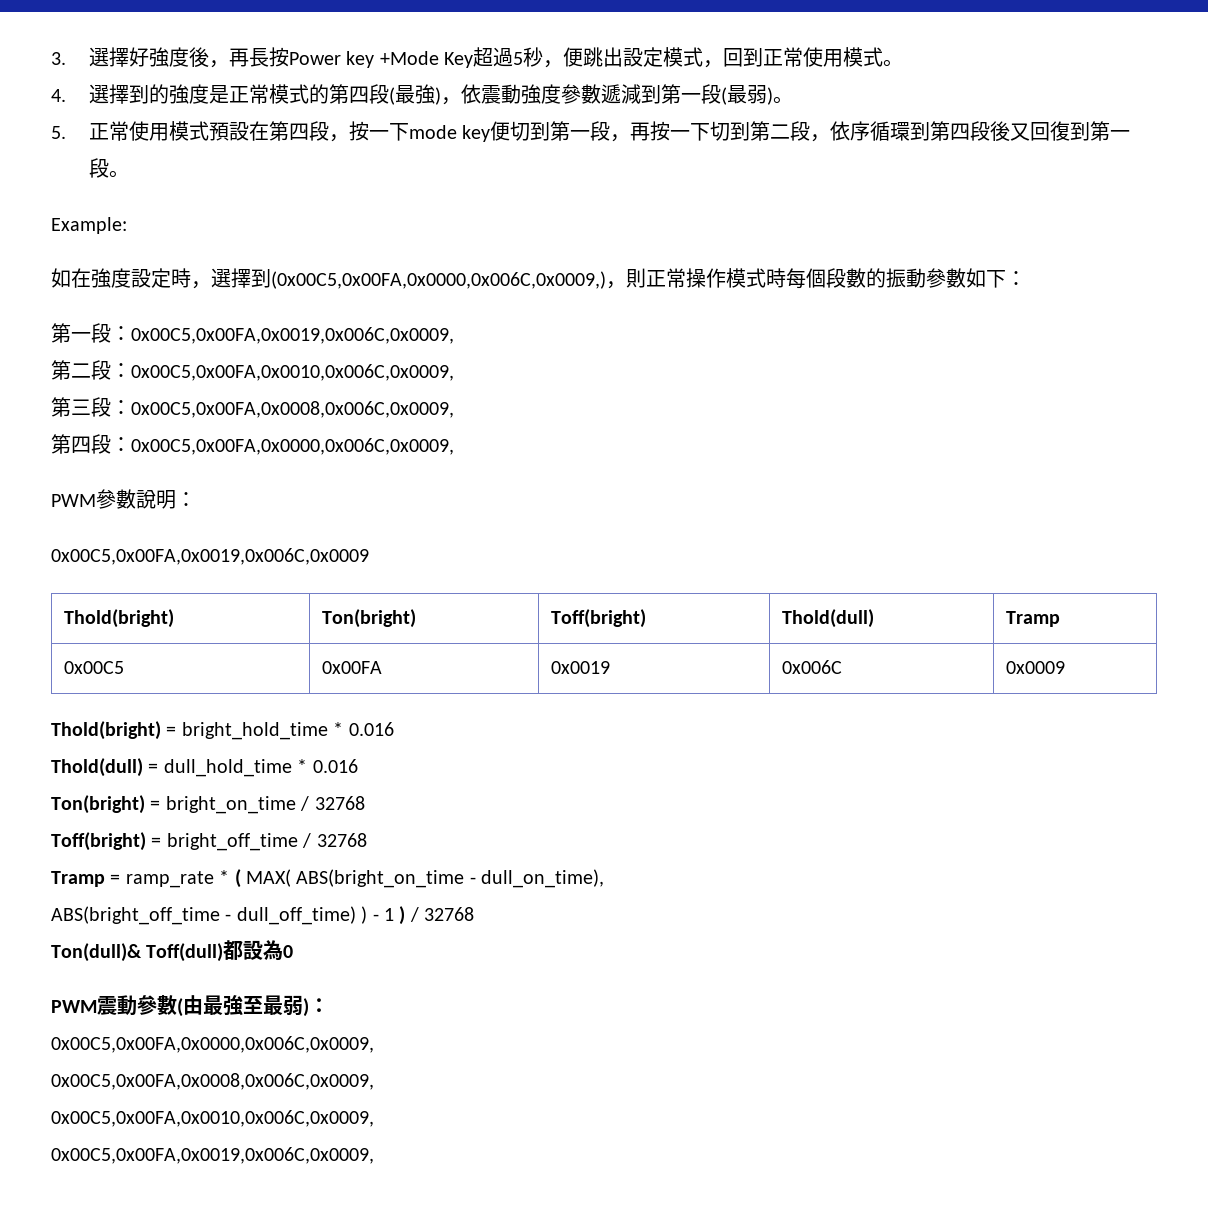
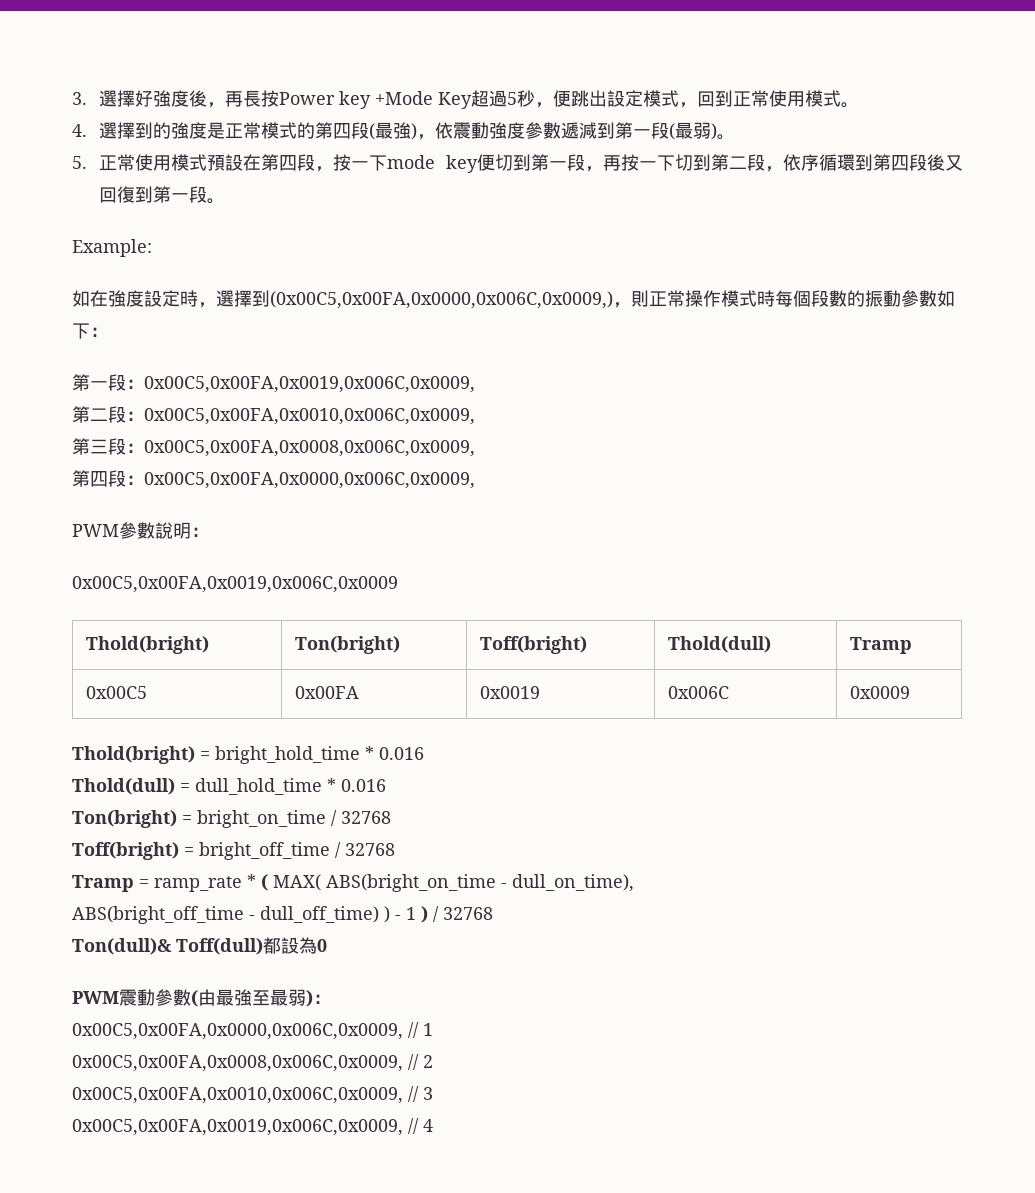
  PWM震動參數(由最強至最弱)：
- 0x00C5,0x00FA,0x0000,0x006C,0x0009,
- 0x00C5,0x00FA,0x0008,0x006C,0x0009,
- 0x00C5,0x00FA,0x0010,0x006C,0x0009,
- 0x00C5,0x00FA,0x0019,0x006C,0x0009,
+ 0x00C5,0x00FA,0x0000,0x006C,0x0009, // 1
+ 0x00C5,0x00FA,0x0008,0x006C,0x0009, // 2
+ 0x00C5,0x00FA,0x0010,0x006C,0x0009, // 3
+ 0x00C5,0x00FA,0x0019,0x006C,0x0009, // 4

